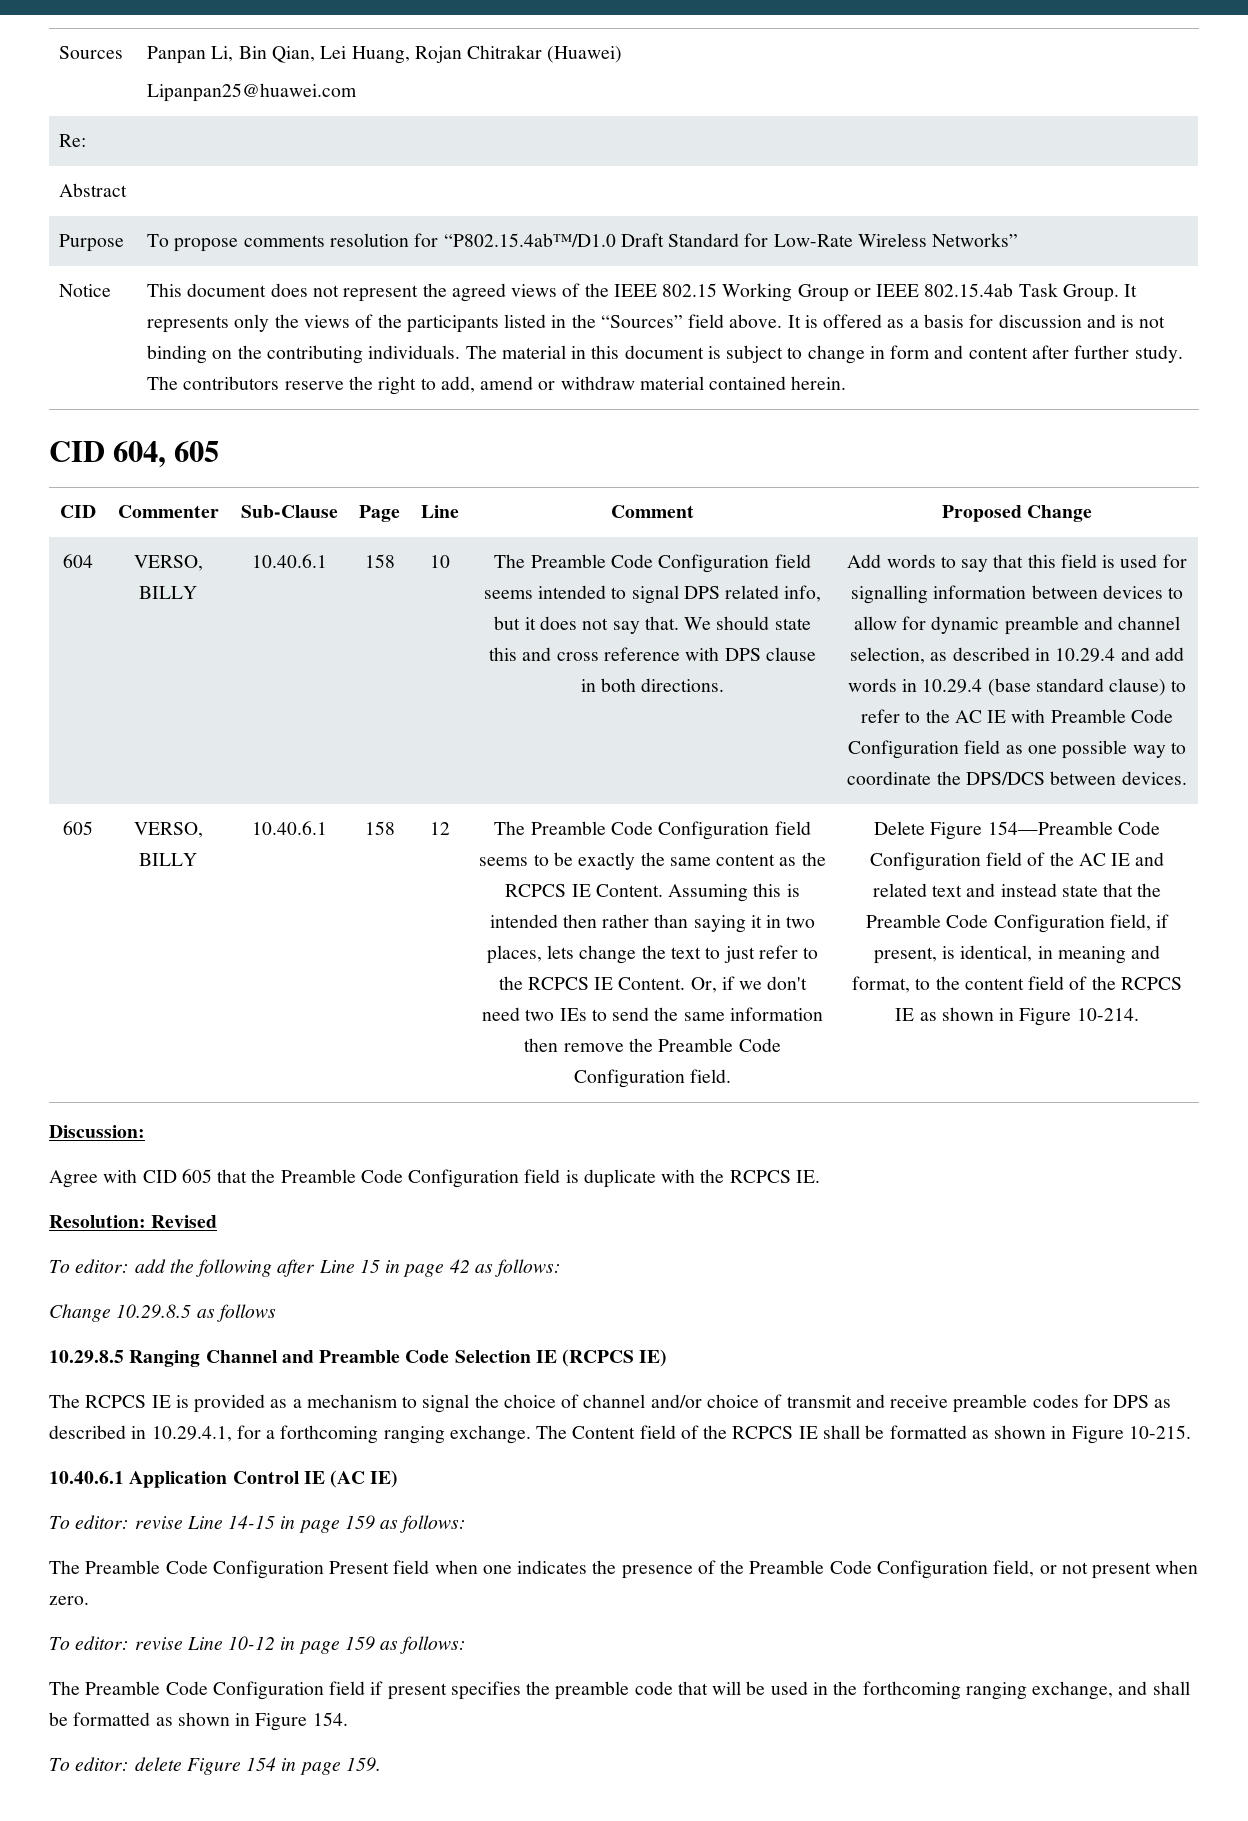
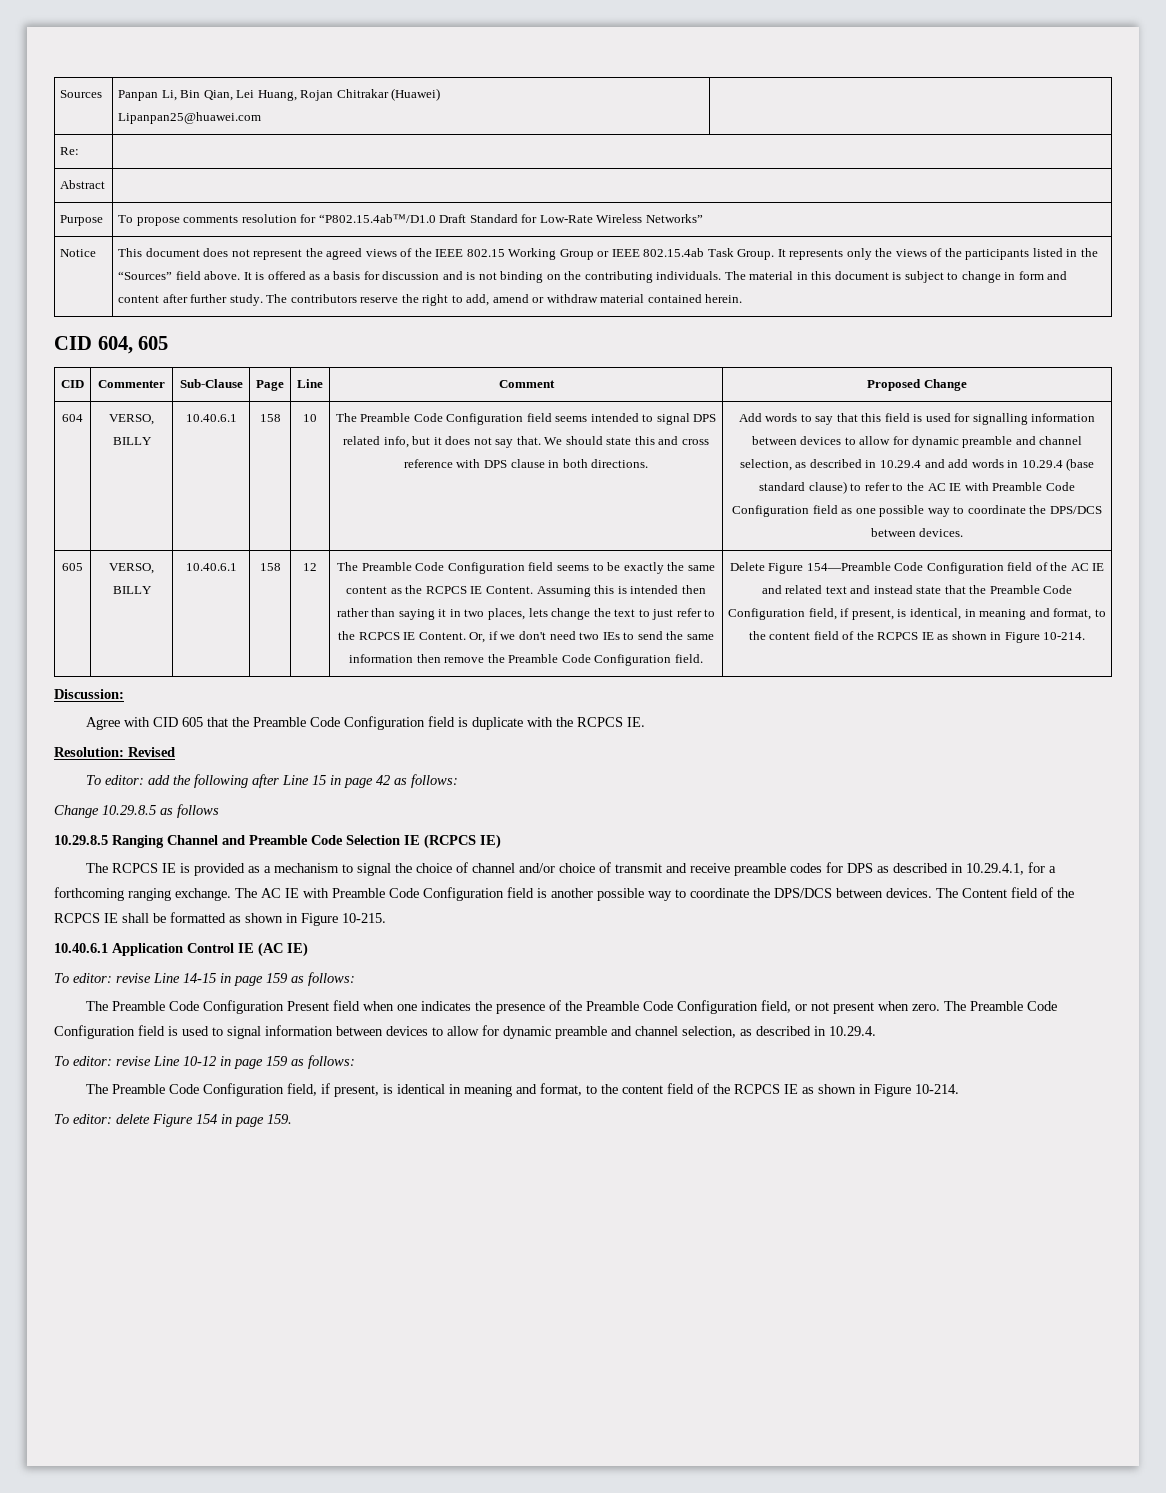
- The Content field of the RCPCS IE shall be formatted as shown in Figure 10-215.
+ The AC IE with Preamble Code Configuration field is another possible way to coordinate the DPS/DCS between devices. The Content field of the RCPCS IE shall be formatted as shown in Figure 10-215.
+ The Preamble Code Configuration field is used to signal information between devices to allow for dynamic preamble and channel selection, as described in 10.29.4.
- The Preamble Code Configuration field if present specifies the preamble code that will be used in the forthcoming ranging exchange, and shall be formatted as shown in Figure 154.
+ The Preamble Code Configuration field, if present, is identical in meaning and format, to the content field of the RCPCS IE as shown in Figure 10-214.

